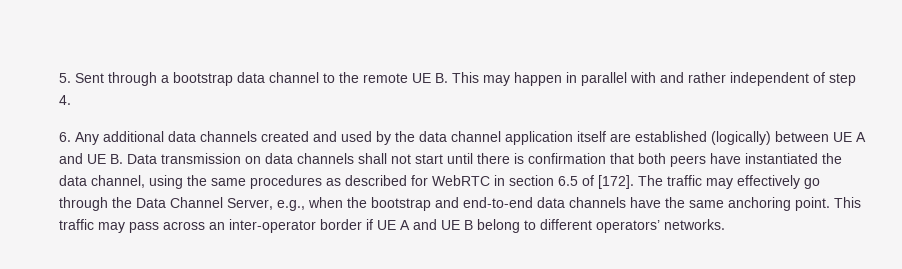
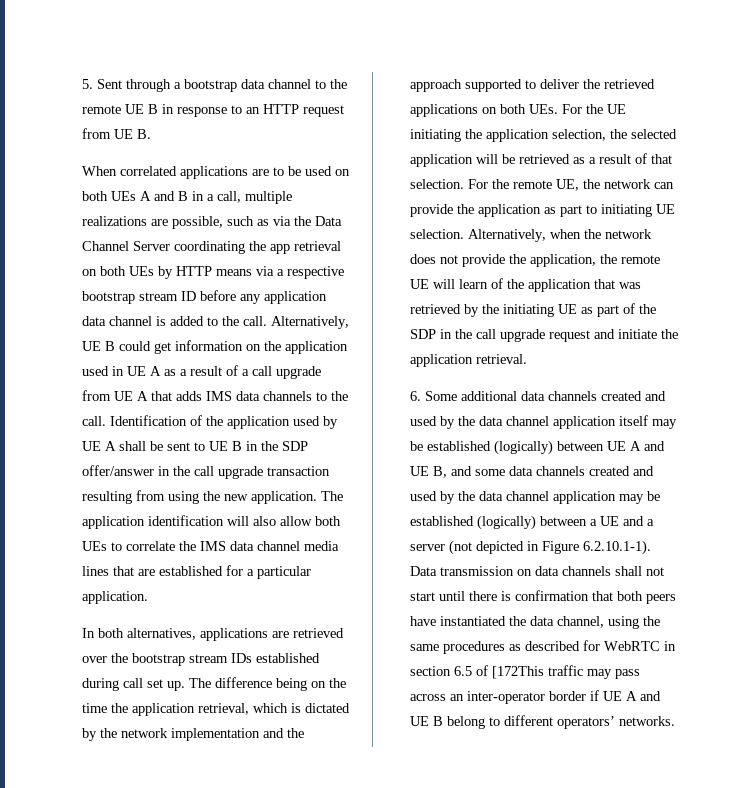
- 5. Sent through a bootstrap data channel to the remote UE B. This may happen in parallel with and rather independent of step 4.
+ 5. Sent through a bootstrap data channel to the remote UE B in response to an HTTP request from UE B.
+ When correlated applications are to be used on both UEs A and B in a call, multiple realizations are possible, such as via the Data Channel Server coordinating the app retrieval on both UEs by HTTP means via a respective bootstrap stream ID before any application data channel is added to the call. Alternatively, UE B could get information on the application used in UE A as a result of a call upgrade from UE A that adds IMS data channels to the call. Identification of the application used by UE A shall be sent to UE B in the SDP offer/answer in the call upgrade transaction resulting from using the new application. The application identification will also allow both UEs to correlate the IMS data channel media lines that are established for a particular application.
+ In both alternatives, applications are retrieved over the bootstrap stream IDs established during call set up. The difference being on the time the application retrieval, which is dictated by the network implementation and the approach supported to deliver the retrieved applications on both UEs. For the UE initiating the application selection, the selected application will be retrieved as a result of that selection. For the remote UE, the network can provide the application as part to initiating UE selection. Alternatively, when the network does not provide the application, the remote UE will learn of the application that was retrieved by the initiating UE as part of the SDP in the call upgrade request and initiate the application retrieval.
- 6. Any additional data channels created and used by the data channel application itself are established (logically) between UE A and UE B. Data transmission on data channels shall not start until there is confirmation that both peers have instantiated the data channel, using the same procedures as described for WebRTC in section 6.5 of [172]. The traffic may effectively go through the Data Channel Server, e.g., when the bootstrap and end-to-end data channels have the same anchoring point. This traffic may pass across an inter-operator border if UE A and UE B belong to different operators’ networks.
+ 6. Some additional data channels created and used by the data channel application itself may be established (logically) between UE A and UE B, and some data channels created and used by the data channel application may be established (logically) between a UE and a server (not depicted in Figure 6.2.10.1-1). Data transmission on data channels shall not start until there is confirmation that both peers have instantiated the data channel, using the same procedures as described for WebRTC in section 6.5 of [172This traffic may pass across an inter-operator border if UE A and UE B belong to different operators’ networks.

